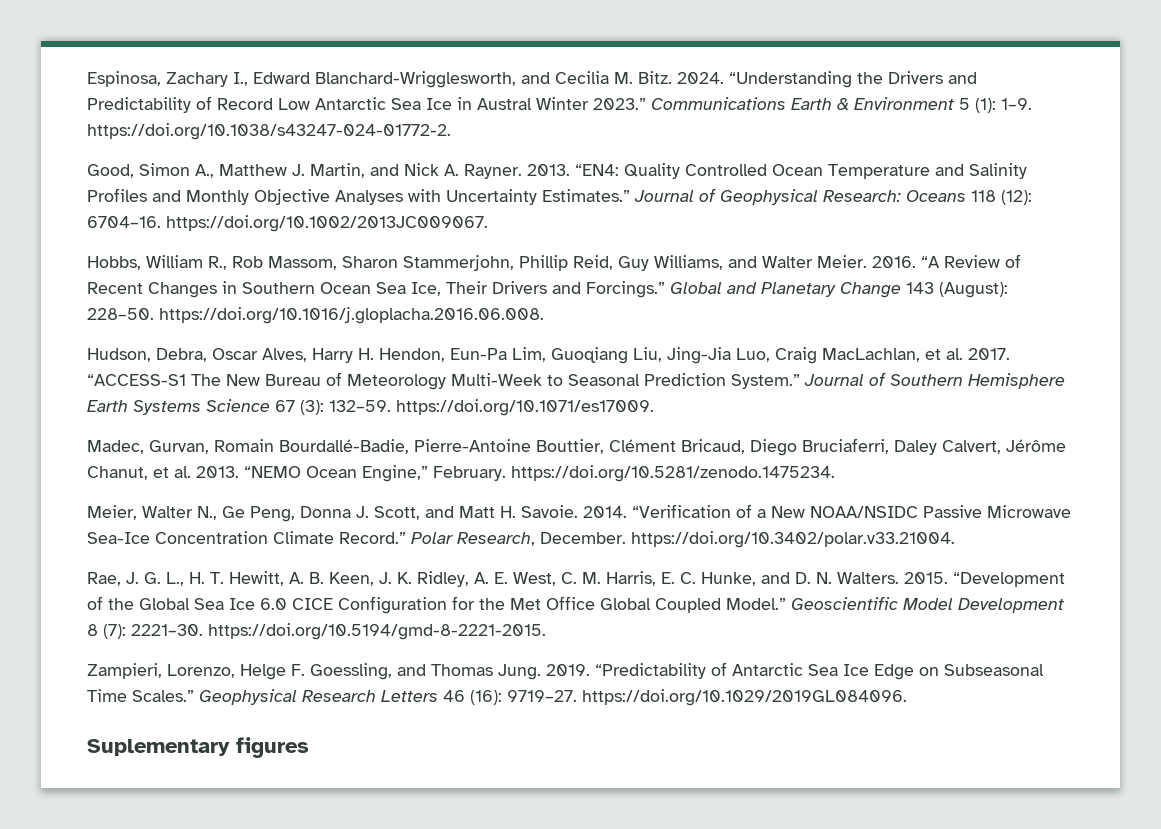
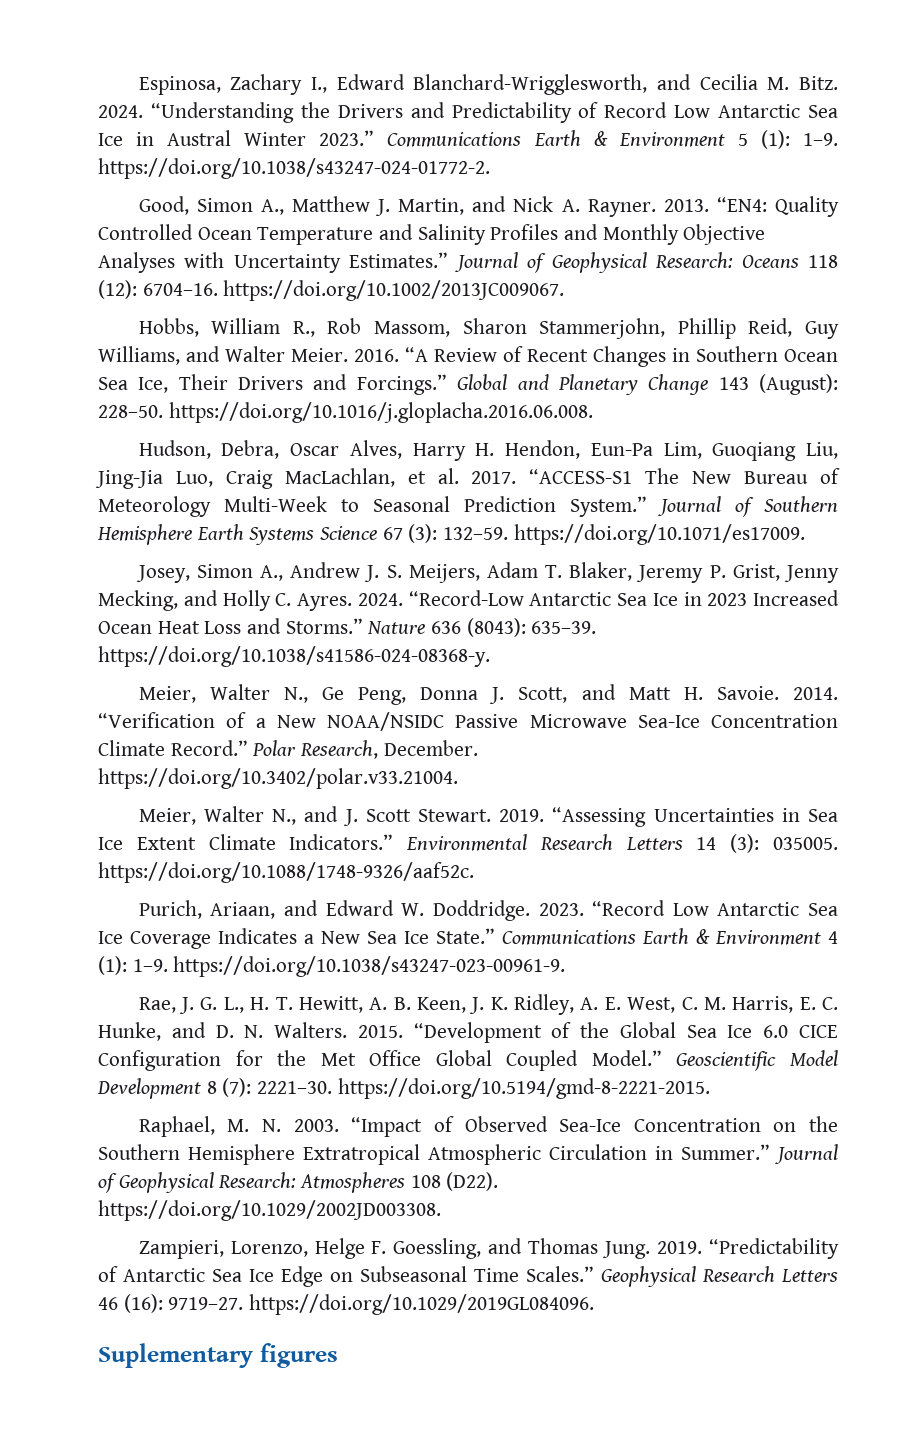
- Madec, Gurvan, Romain Bourdallé-Badie, Pierre-Antoine Bouttier, Clément Bricaud, Diego Bruciaferri, Daley Calvert, Jérôme Chanut, et al. 2013. “NEMO Ocean Engine,” February. https://doi.org/10.5281/zenodo.1475234.
+ Josey, Simon A., Andrew J. S. Meijers, Adam T. Blaker, Jeremy P. Grist, Jenny Mecking, and Holly C. Ayres. 2024. “Record-Low Antarctic Sea Ice in 2023 Increased Ocean Heat Loss and Storms.” Nature 636 (8043): 635–39. https://doi.org/10.1038/s41586-024-08368-y.
+ Meier, Walter N., and J. Scott Stewart. 2019. “Assessing Uncertainties in Sea Ice Extent Climate Indicators.” Environmental Research Letters 14 (3): 035005. https://doi.org/10.1088/1748-9326/aaf52c.
+ Purich, Ariaan, and Edward W. Doddridge. 2023. “Record Low Antarctic Sea Ice Coverage Indicates a New Sea Ice State.” Communications Earth & Environment 4 (1): 1–9. https://doi.org/10.1038/s43247-023-00961-9.
+ Raphael, M. N. 2003. “Impact of Observed Sea-Ice Concentration on the Southern Hemisphere Extratropical Atmospheric Circulation in Summer.” Journal of Geophysical Research: Atmospheres 108 (D22). https://doi.org/10.1029/2002JD003308.

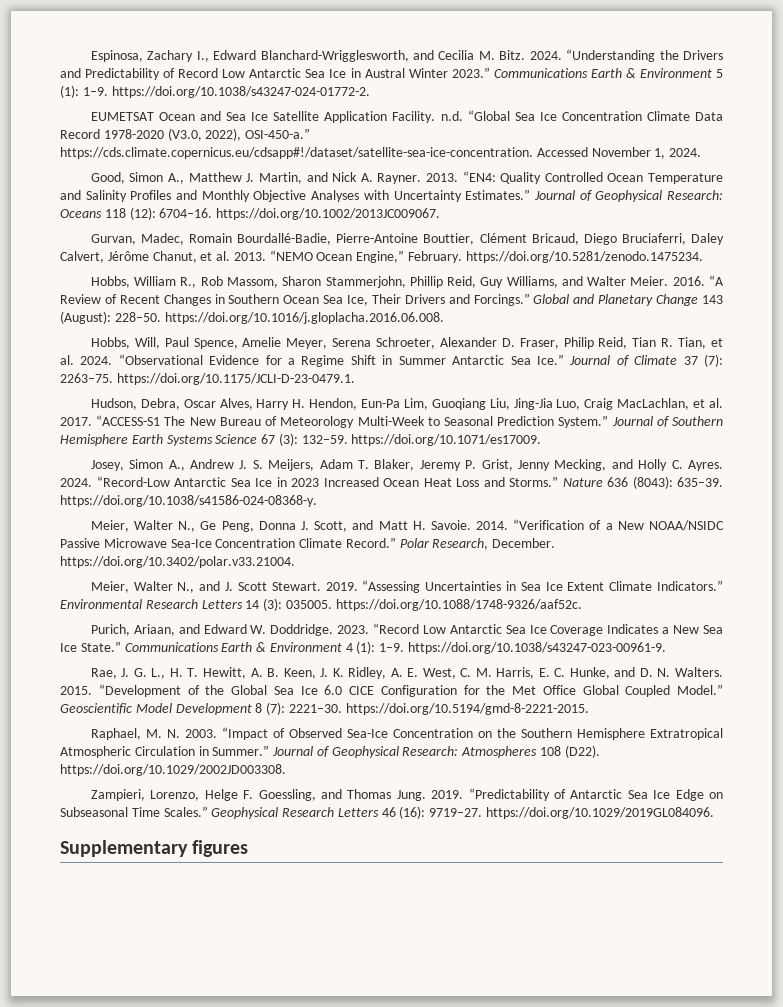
+ EUMETSAT Ocean and Sea Ice Satellite Application Facility. n.d. “Global Sea Ice Concentration Climate Data Record 1978-2020 (V3.0, 2022), OSI-450-a.” https://cds.climate.copernicus.eu/cdsapp#!/dataset/satellite-sea-ice-concentration. Accessed November 1, 2024.
+ Gurvan, Madec, Romain Bourdallé-Badie, Pierre-Antoine Bouttier, Clément Bricaud, Diego Bruciaferri, Daley Calvert, Jérôme Chanut, et al. 2013. “NEMO Ocean Engine,” February. https://doi.org/10.5281/zenodo.1475234.
+ Hobbs, Will, Paul Spence, Amelie Meyer, Serena Schroeter, Alexander D. Fraser, Philip Reid, Tian R. Tian, et al. 2024. “Observational Evidence for a Regime Shift in Summer Antarctic Sea Ice.” Journal of Climate 37 (7): 2263–75. https://doi.org/10.1175/JCLI-D-23-0479.1.
- Suplementary figures
+ Supplementary figures

